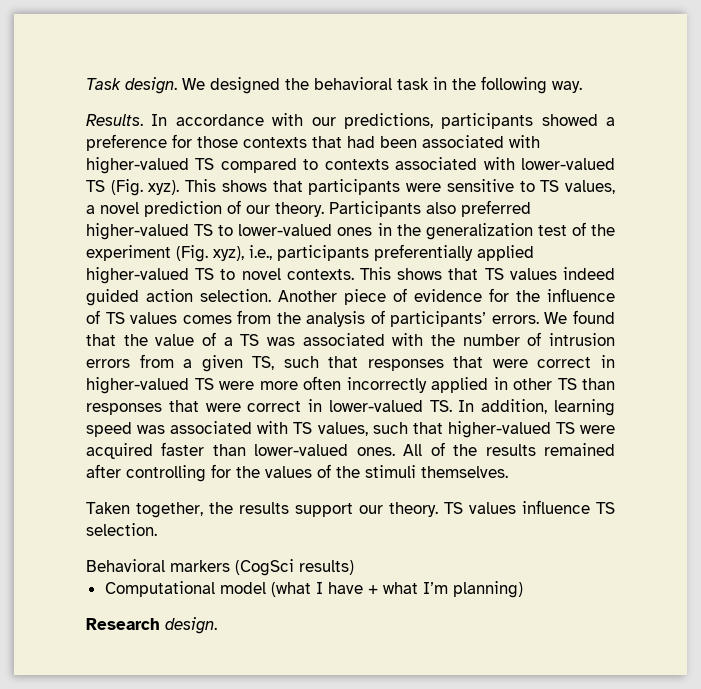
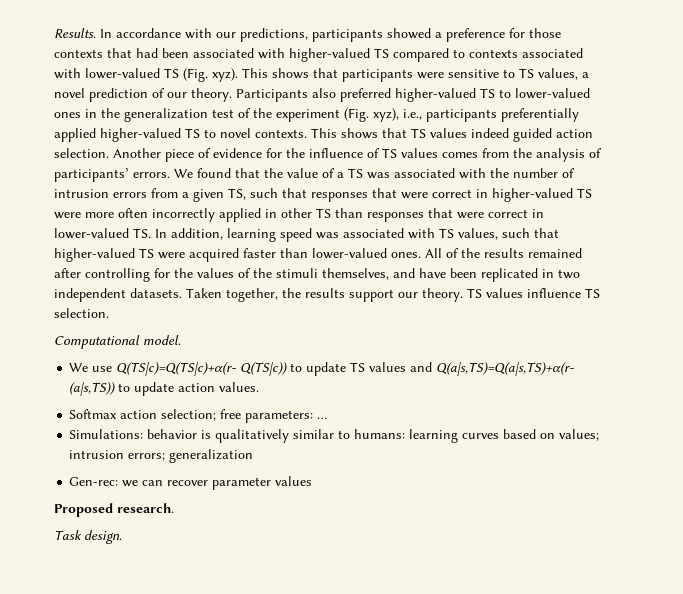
- Task design. We designed the behavioral task in the following way.
- All of the results remained after controlling for the values of the stimuli themselves.
- Taken together, the results support our theory.
+ All of the results remained after controlling for the values of the stimuli themselves, and have been replicated in two independent datasets. Taken together, the results support our theory.
- Behavioral markers (CogSci results)
- Computational model (what I have + what I’m planning)
- Research design.
+ Computational model.
+ We use Q(TS|c)=Q(TS|c)+α(r- Q(TS|c)) to update TS values and Q(a|s,TS)=Q(a|s,TS)+α(r- (a|s,TS)) to update action values.
+ Softmax action selection; free parameters: …
+ Simulations: behavior is qualitatively similar to humans: learning curves based on values; intrusion errors; generalization
+ Gen-rec: we can recover parameter values
+ Proposed research.
+ Task design.

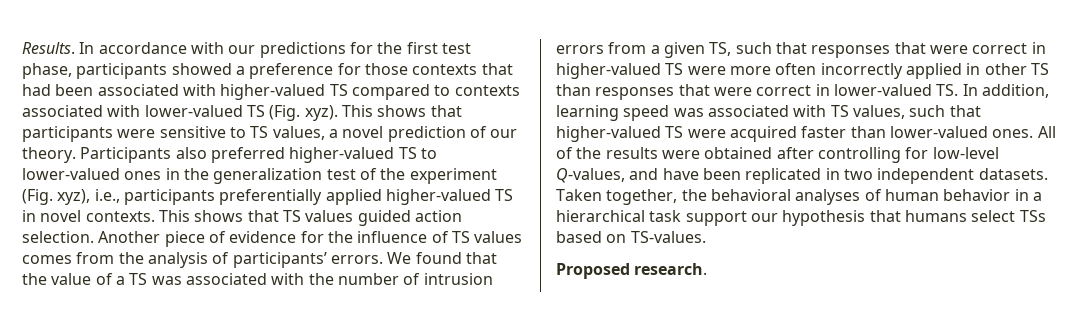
- In accordance with our predictions, participants showed a preference for those contexts that had been associated with higher-valued TS compared to contexts associated with lower-valued TS (Fig. xyz).
+ In accordance with our predictions for the first test phase, participants showed a preference for those contexts that had been associated with higher-valued TS compared to contexts associated with lower-valued TS (Fig. xyz).
- Participants also preferred higher-valued TS to lower-valued ones in the generalization test of the experiment (Fig. xyz), i.e., participants preferentially applied higher-valued TS to novel contexts.
+ Participants also preferred higher-valued TS to lower-valued ones in the generalization test of the experiment (Fig. xyz), i.e., participants preferentially applied higher-valued TS in novel contexts.
- This shows that TS values indeed guided action selection.
+ This shows that TS values guided action selection.
- All of the results remained after controlling for the values of the stimuli themselves, and have been replicated in two independent datasets.
+ All of the results were obtained after controlling for low-level Q-values, and have been replicated in two independent datasets.
- Taken together, the results support our theory. TS values influence TS selection.
- Computational model.
- We use Q(TS|c)=Q(TS|c)+α(r- Q(TS|c)) to update TS values and Q(a|s,TS)=Q(a|s,TS)+α(r- (a|s,TS)) to update action values.
- Softmax action selection; free parameters: …
- Simulations: behavior is qualitatively similar to humans: learning curves based on values; intrusion errors; generalization
- Gen-rec: we can recover parameter values
+ Taken together, the behavioral analyses of human behavior in a hierarchical task support our hypothesis that humans select TSs based on TS-values.
- Task design.

